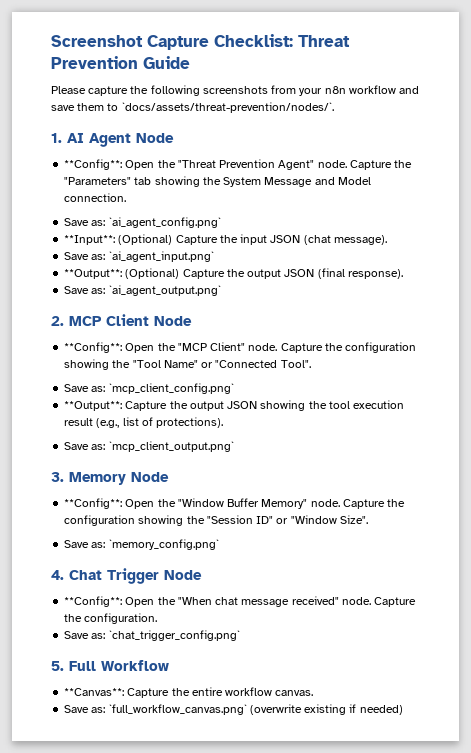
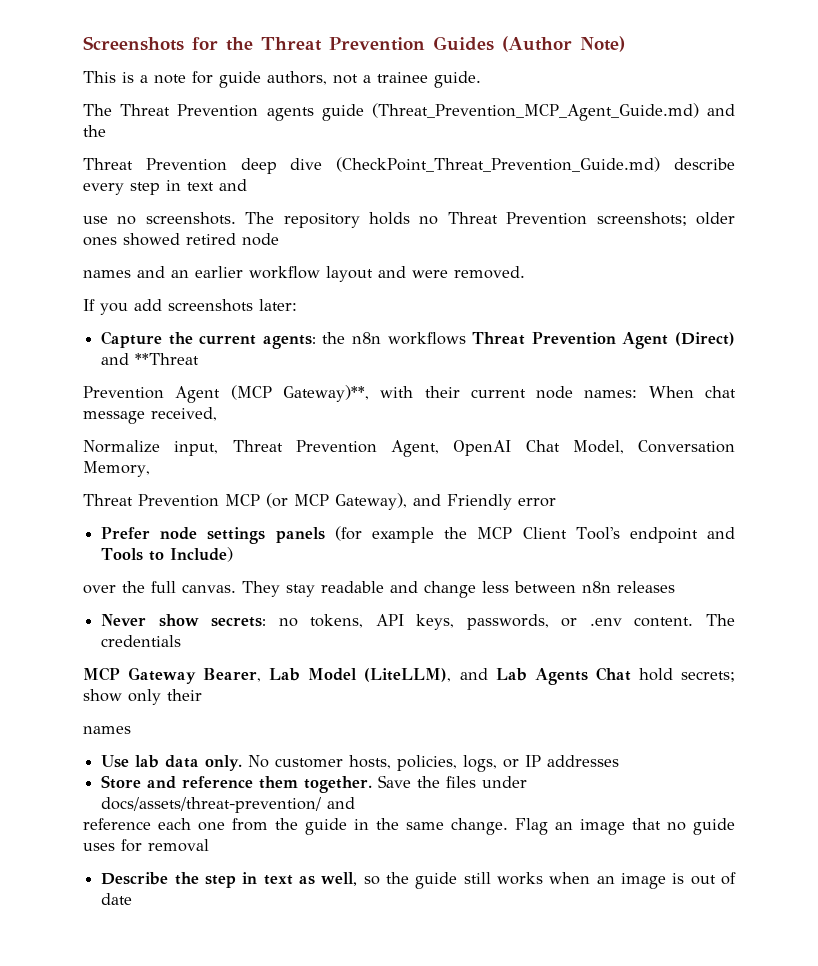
- Screenshot Capture Checklist: Threat Prevention Guide
- Please capture the following screenshots from your n8n workflow and save them to `docs/assets/threat-prevention/nodes/`.
- 1. AI Agent Node
- **Config**: Open the "Threat Prevention Agent" node. Capture the "Parameters" tab showing the System Message and Model connection.
- Save as: `ai_agent_config.png`
- **Input**: (Optional) Capture the input JSON (chat message).
- Save as: `ai_agent_input.png`
- **Output**: (Optional) Capture the output JSON (final response).
- Save as: `ai_agent_output.png`
- 2. MCP Client Node
- **Config**: Open the "MCP Client" node. Capture the configuration showing the "Tool Name" or "Connected Tool".
- Save as: `mcp_client_config.png`
- **Output**: Capture the output JSON showing the tool execution result (e.g., list of protections).
- Save as: `mcp_client_output.png`
- 3. Memory Node
- **Config**: Open the "Window Buffer Memory" node. Capture the configuration showing the "Session ID" or "Window Size".
- Save as: `memory_config.png`
- 4. Chat Trigger Node
- **Config**: Open the "When chat message received" node. Capture the configuration.
- Save as: `chat_trigger_config.png`
- 5. Full Workflow
- **Canvas**: Capture the entire workflow canvas.
- Save as: `full_workflow_canvas.png` (overwrite existing if needed)
+ Screenshots for the Threat Prevention Guides (Author Note)
+ This is a note for guide authors, not a trainee guide.
+ The Threat Prevention agents guide (Threat_Prevention_MCP_Agent_Guide.md) and the
+ Threat Prevention deep dive (CheckPoint_Threat_Prevention_Guide.md) describe every step in text and
+ use no screenshots. The repository holds no Threat Prevention screenshots; older ones showed retired node
+ names and an earlier workflow layout and were removed.
+ If you add screenshots later:
+ Capture the current agents: the n8n workflows Threat Prevention Agent (Direct) and **Threat
+ Prevention Agent (MCP Gateway)**, with their current node names: When chat message received,
+ Normalize input, Threat Prevention Agent, OpenAI Chat Model, Conversation Memory,
+ Threat Prevention MCP (or MCP Gateway), and Friendly error
+ Prefer node settings panels (for example the MCP Client Tool's endpoint and Tools to Include)
+ over the full canvas. They stay readable and change less between n8n releases
+ Never show secrets: no tokens, API keys, passwords, or .env content. The credentials
+ MCP Gateway Bearer, Lab Model (LiteLLM), and Lab Agents Chat hold secrets; show only their
+ names
+ Use lab data only. No customer hosts, policies, logs, or IP addresses
+ Store and reference them together. Save the files under docs/assets/threat-prevention/ and
+ reference each one from the guide in the same change. Flag an image that no guide uses for removal
+ Describe the step in text as well, so the guide still works when an image is out of date

